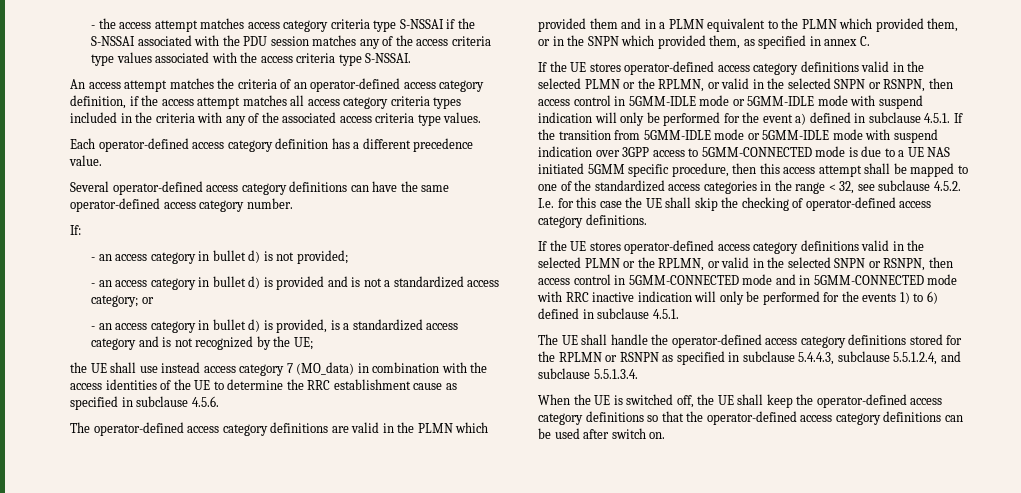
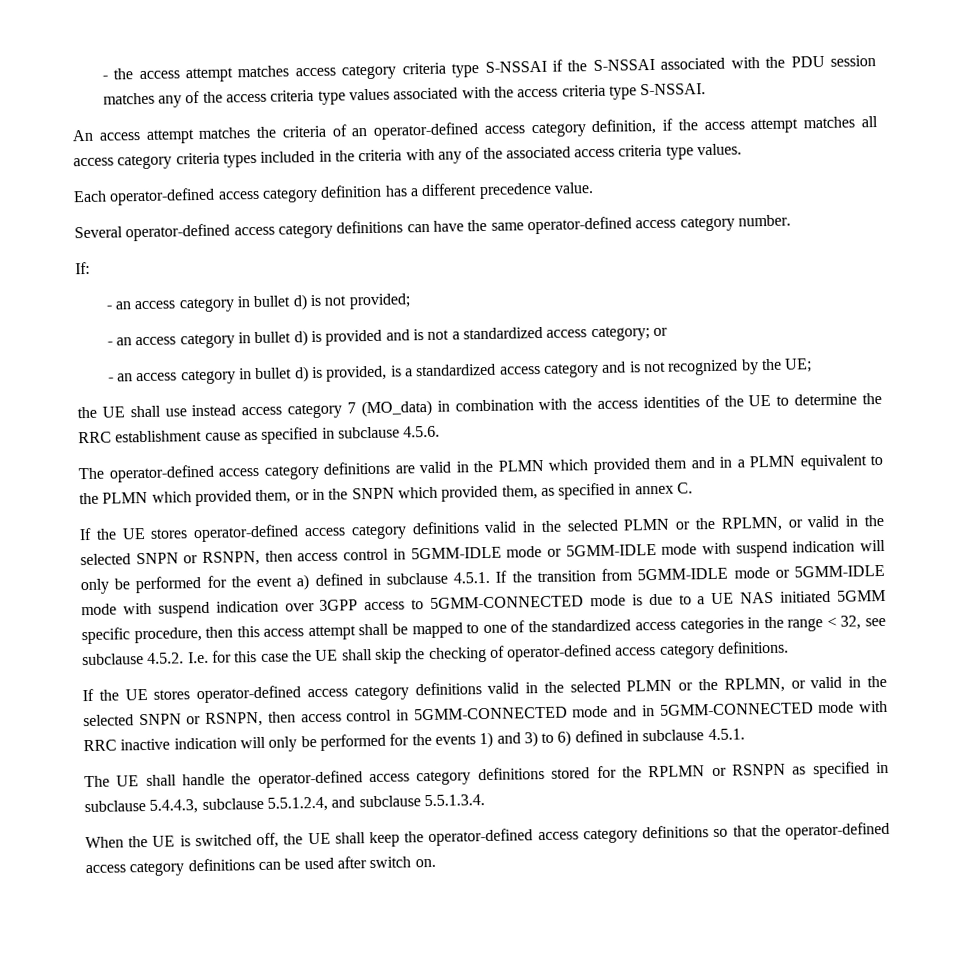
- If the UE stores operator-defined access category definitions valid in the selected PLMN or the RPLMN, or valid in the selected SNPN or RSNPN, then access control in 5GMM-CONNECTED mode and in 5GMM-CONNECTED mode with RRC inactive indication will only be performed for the events 1) to 6) defined in subclause 4.5.1.
+ If the UE stores operator-defined access category definitions valid in the selected PLMN or the RPLMN, or valid in the selected SNPN or RSNPN, then access control in 5GMM-CONNECTED mode and in 5GMM-CONNECTED mode with RRC inactive indication will only be performed for the events 1) and 3) to 6) defined in subclause 4.5.1.

